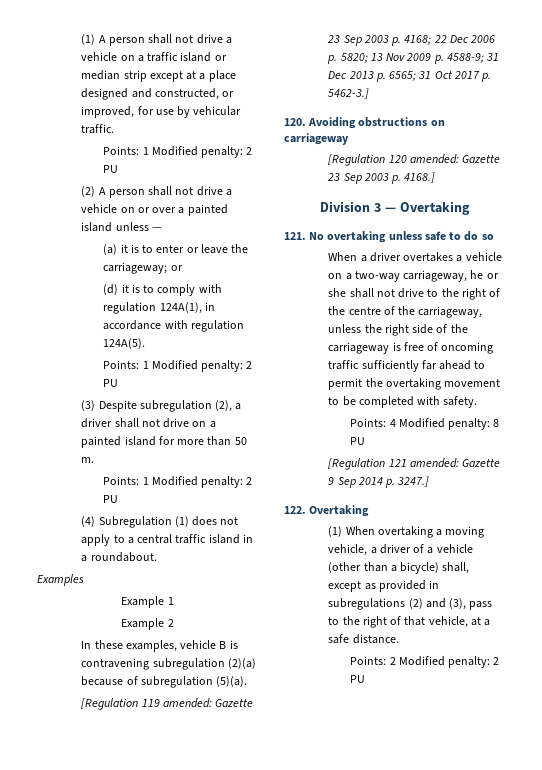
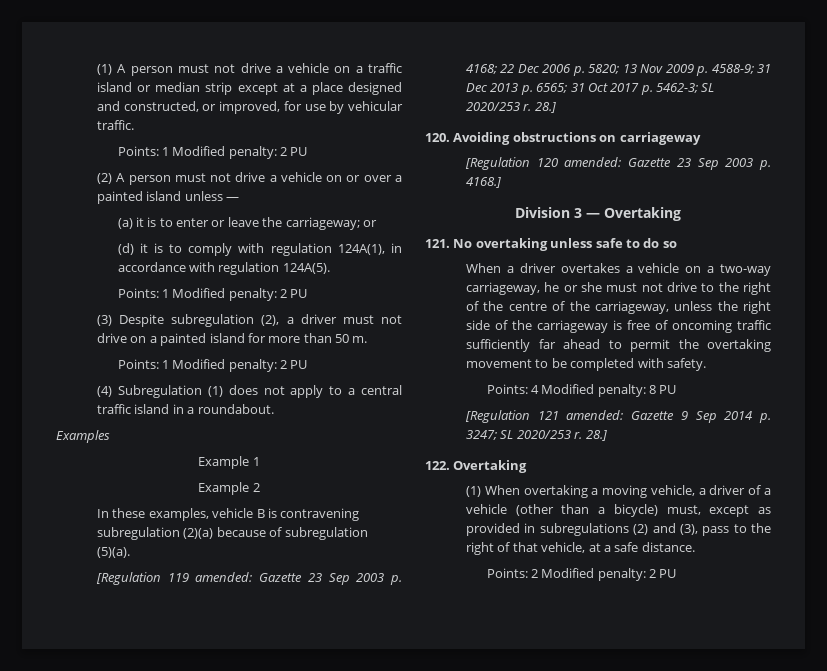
- (1) A person shall not drive a vehicle on a traffic island or median strip except at a place designed and constructed, or improved, for use by vehicular traffic.
+ (1) A person must not drive a vehicle on a traffic island or median strip except at a place designed and constructed, or improved, for use by vehicular traffic.
- (2) A person shall not drive a vehicle on or over a painted island unless —
+ (2) A person must not drive a vehicle on or over a painted island unless —
- (3) Despite subregulation (2), a driver shall not drive on a painted island for more than 50 m.
+ (3) Despite subregulation (2), a driver must not drive on a painted island for more than 50 m.
- [Regulation 119 amended: Gazette 23 Sep 2003 p. 4168; 22 Dec 2006 p. 5820; 13 Nov 2009 p. 4588-9; 31 Dec 2013 p. 6565; 31 Oct 2017 p. 5462-3.]
+ [Regulation 119 amended: Gazette 23 Sep 2003 p. 4168; 22 Dec 2006 p. 5820; 13 Nov 2009 p. 4588-9; 31 Dec 2013 p. 6565; 31 Oct 2017 p. 5462-3; SL 2020/253 r. 28.]
- When a driver overtakes a vehicle on a two-way carriageway, he or she shall not drive to the right of the centre of the carriageway, unless the right side of the carriageway is free of oncoming traffic sufficiently far ahead to permit the overtaking movement to be completed with safety.
+ When a driver overtakes a vehicle on a two-way carriageway, he or she must not drive to the right of the centre of the carriageway, unless the right side of the carriageway is free of oncoming traffic sufficiently far ahead to permit the overtaking movement to be completed with safety.
- [Regulation 121 amended: Gazette 9 Sep 2014 p. 3247.]
+ [Regulation 121 amended: Gazette 9 Sep 2014 p. 3247; SL 2020/253 r. 28.]
- (1) When overtaking a moving vehicle, a driver of a vehicle (other than a bicycle) shall, except as provided in subregulations (2) and (3), pass to the right of that vehicle, at a safe distance.
+ (1) When overtaking a moving vehicle, a driver of a vehicle (other than a bicycle) must, except as provided in subregulations (2) and (3), pass to the right of that vehicle, at a safe distance.

